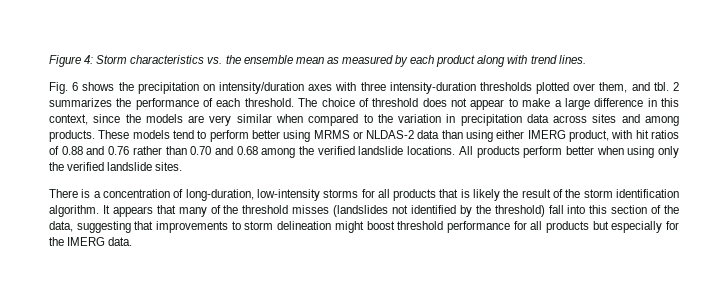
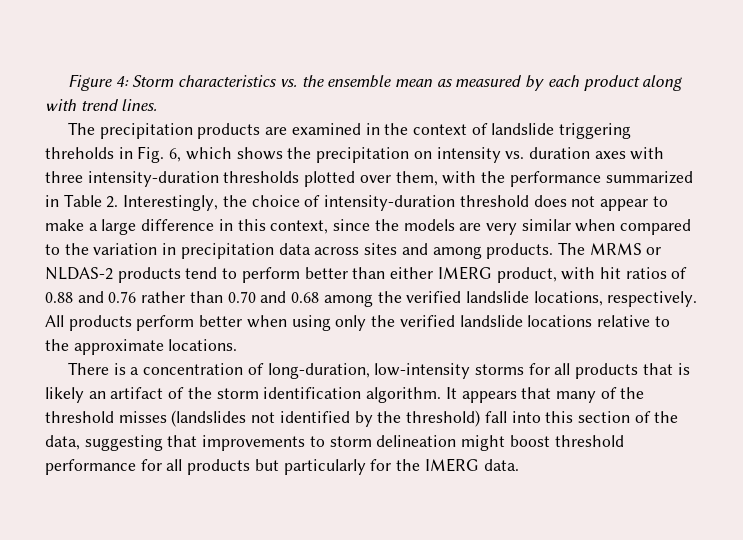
- Fig. 6 shows the precipitation on intensity/duration axes with three intensity-duration thresholds plotted over them, and tbl. 2 summarizes the performance of each threshold. The choice of threshold does not appear to make a large difference in this context, since the models are very similar when compared to the variation in precipitation data across sites and among products.
+ The precipitation products are examined in the context of landslide triggering threholds in Fig. 6, which shows the precipitation on intensity vs. duration axes with three intensity-duration thresholds plotted over them, with the performance summarized in Table 2. Interestingly, the choice of intensity-duration threshold does not appear to make a large difference in this context, since the models are very similar when compared to the variation in precipitation data across sites and among products.
- These models tend to perform better using MRMS or NLDAS-2 data than using either IMERG product, with hit ratios of 0.88 and 0.76 rather than 0.70 and 0.68 among the verified landslide locations.
+ The MRMS or NLDAS-2 products tend to perform better than either IMERG product, with hit ratios of 0.88 and 0.76 rather than 0.70 and 0.68 among the verified landslide locations, respectively.
- All products perform better when using only the verified landslide sites.
+ All products perform better when using only the verified landslide locations relative to the approximate locations.
- There is a concentration of long-duration, low-intensity storms for all products that is likely the result of the storm identification algorithm.
+ There is a concentration of long-duration, low-intensity storms for all products that is likely an artifact of the storm identification algorithm.
- It appears that many of the threshold misses (landslides not identified by the threshold) fall into this section of the data, suggesting that improvements to storm delineation might boost threshold performance for all products but especially for the IMERG data.
+ It appears that many of the threshold misses (landslides not identified by the threshold) fall into this section of the data, suggesting that improvements to storm delineation might boost threshold performance for all products but particularly for the IMERG data.

